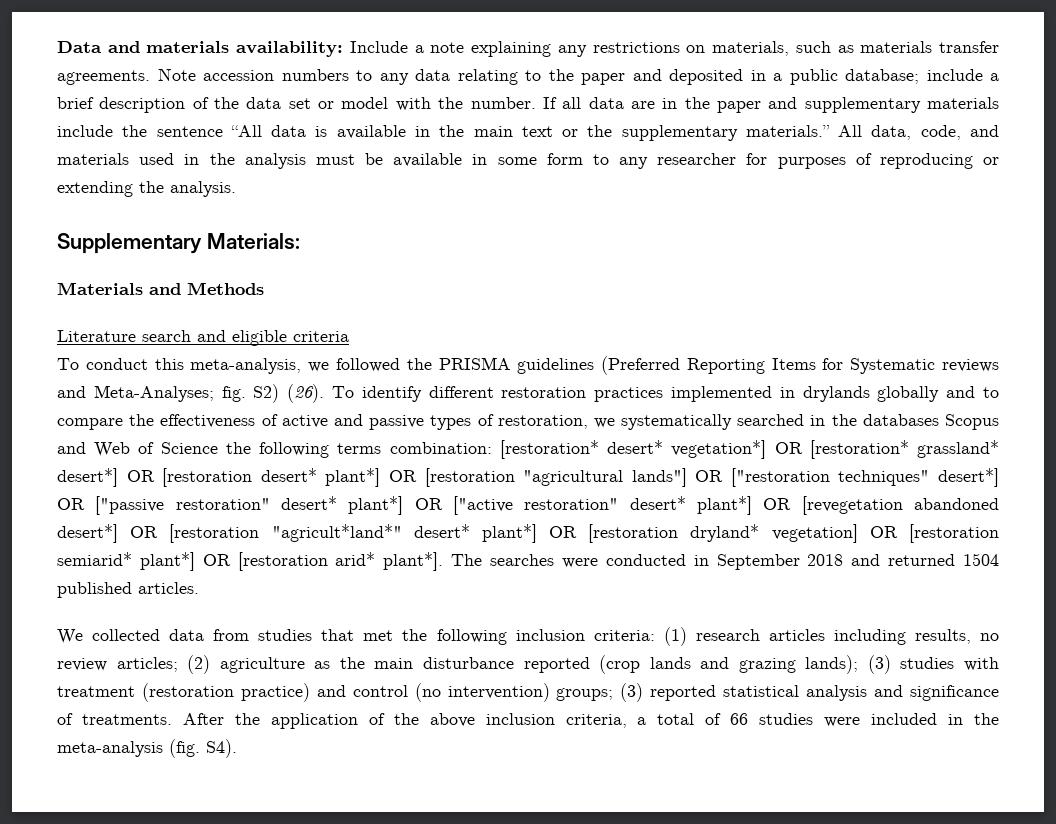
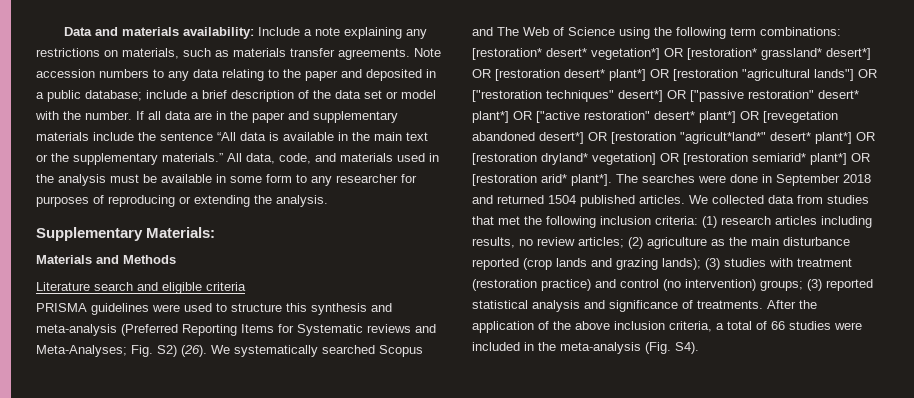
- To conduct this meta-analysis, we followed the PRISMA guidelines (Preferred Reporting Items for Systematic reviews and Meta-Analyses; fig. S2) (26).
+ PRISMA guidelines were used to structure this synthesis and meta-analysis (Preferred Reporting Items for Systematic reviews and Meta-Analyses; Fig. S2) (26).
- To identify different restoration practices implemented in drylands globally and to compare the effectiveness of active and passive types of restoration, we systematically searched in the databases Scopus and Web of Science the following terms combination: [restoration* desert* vegetation*] OR [restoration* grassland* desert*] OR [restoration desert* plant*] OR [restoration "agricultural lands"] OR ["restoration techniques" desert*] OR ["passive restoration" desert* plant*] OR ["active restoration" desert* plant*] OR [revegetation abandoned desert*] OR [restoration "agricult*land*" desert* plant*] OR [restoration dryland* vegetation] OR [restoration semiarid* plant*] OR [restoration arid* plant*].
+ We systematically searched Scopus and The Web of Science using the following term combinations: [restoration* desert* vegetation*] OR [restoration* grassland* desert*] OR [restoration desert* plant*] OR [restoration "agricultural lands"] OR ["restoration techniques" desert*] OR ["passive restoration" desert* plant*] OR ["active restoration" desert* plant*] OR [revegetation abandoned desert*] OR [restoration "agricult*land*" desert* plant*] OR [restoration dryland* vegetation] OR [restoration semiarid* plant*] OR [restoration arid* plant*].
- The searches were conducted in September 2018 and returned 1504 published articles.
- We collected data from studies that met the following inclusion criteria:
+ The searches were done in September 2018 and returned 1504 published articles. We collected data from studies that met the following inclusion criteria:
- After the application of the above inclusion criteria, a total of 66 studies were included in the meta-analysis (fig. S4).
+ After the application of the above inclusion criteria, a total of 66 studies were included in the meta-analysis (Fig. S4).

